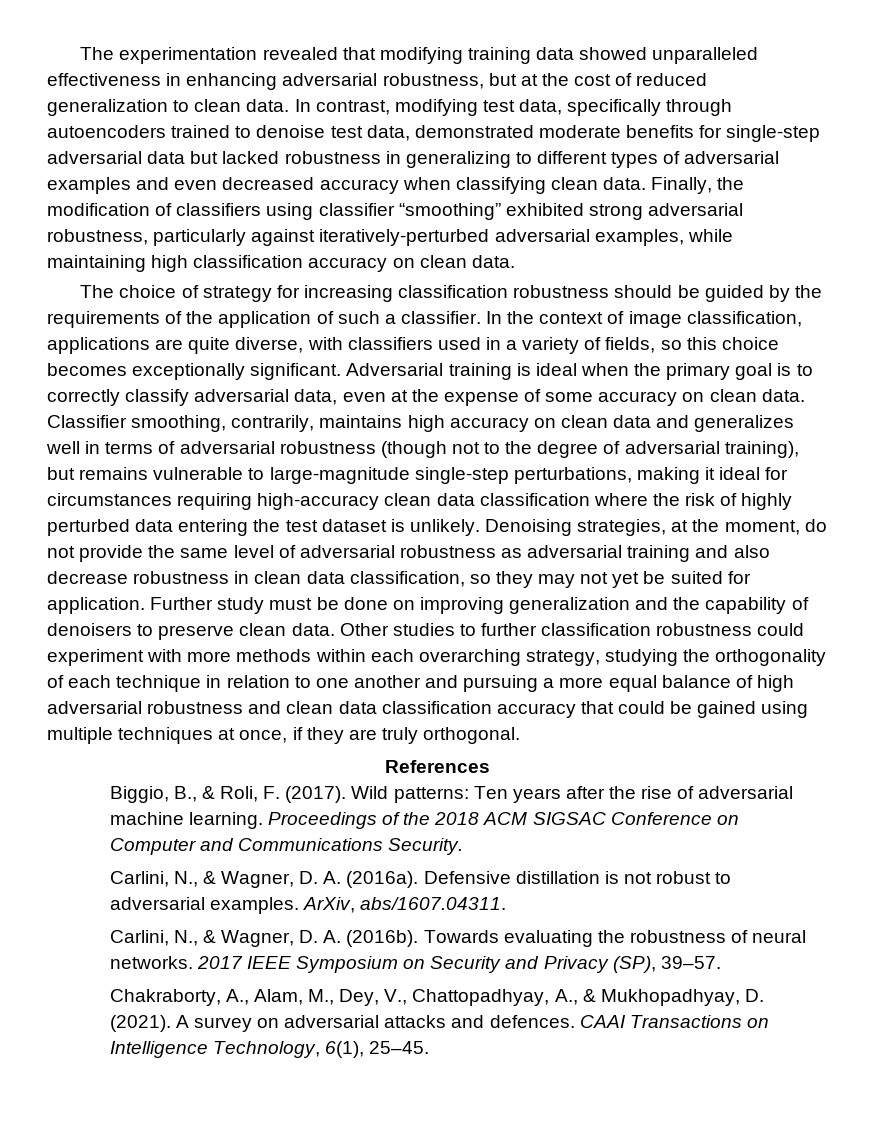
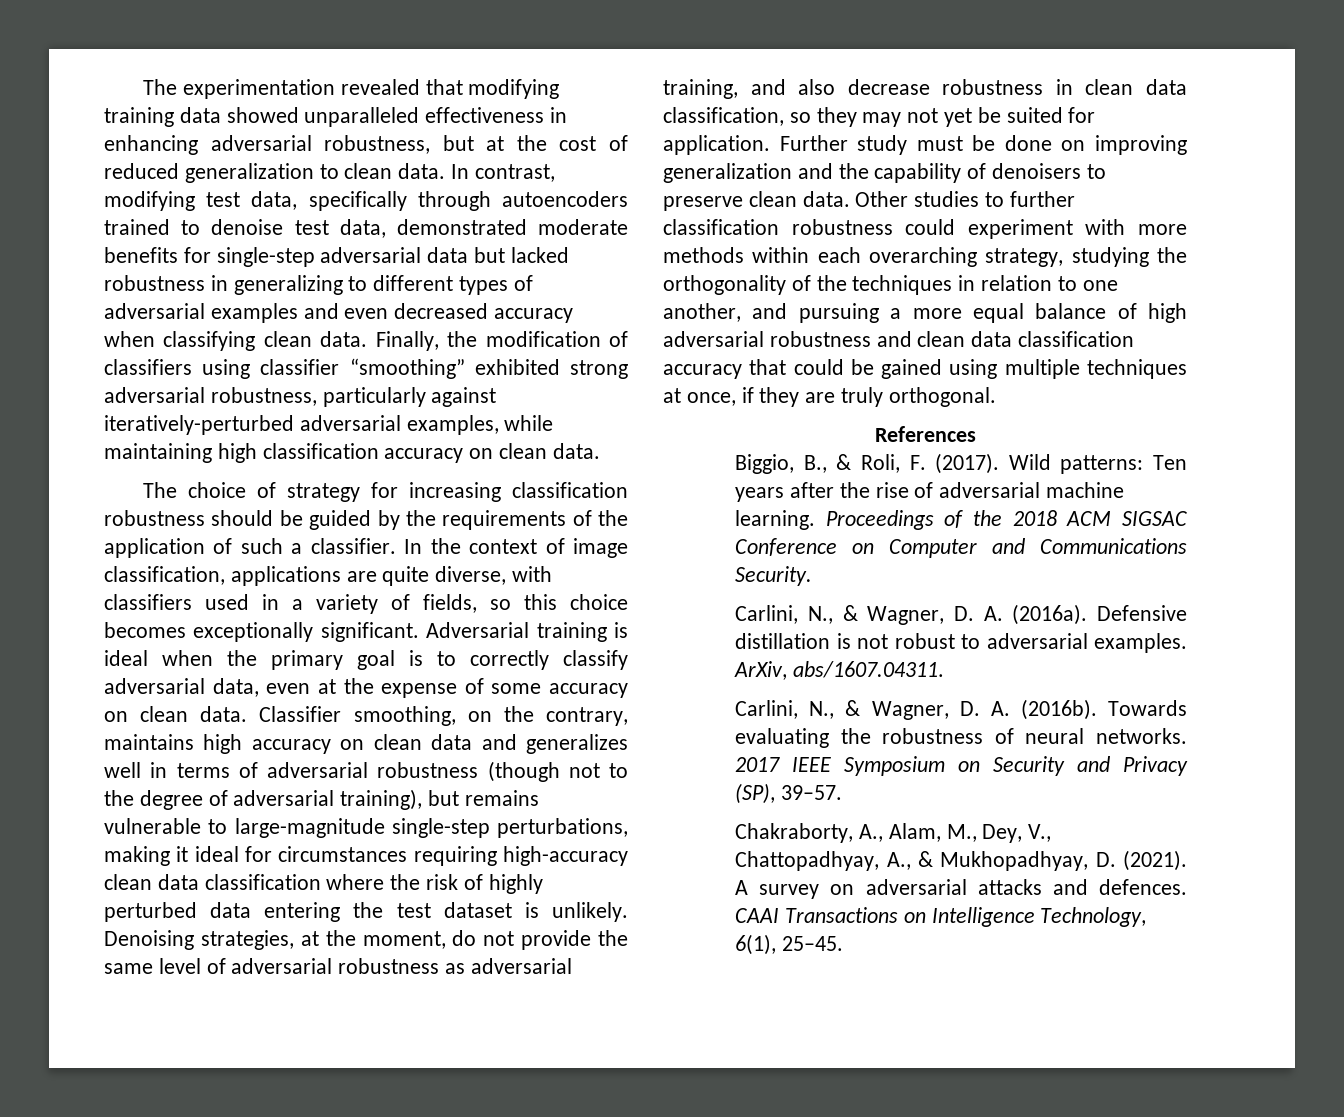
- Classifier smoothing, contrarily, maintains high accuracy on clean data and generalizes well in terms of adversarial robustness (though not to the degree of adversarial training), but remains vulnerable to large-magnitude single-step perturbations, making it ideal for circumstances requiring high-accuracy clean data classification where the risk of highly perturbed data entering the test dataset is unlikely.
+ Classifier smoothing, on the contrary, maintains high accuracy on clean data and generalizes well in terms of adversarial robustness (though not to the degree of adversarial training), but remains vulnerable to large-magnitude single-step perturbations, making it ideal for circumstances requiring high-accuracy clean data classification where the risk of highly perturbed data entering the test dataset is unlikely.
- Denoising strategies, at the moment, do not provide the same level of adversarial robustness as adversarial training and also decrease robustness in clean data classification, so they may not yet be suited for application.
+ Denoising strategies, at the moment, do not provide the same level of adversarial robustness as adversarial training, and also decrease robustness in clean data classification, so they may not yet be suited for application.
- Other studies to further classification robustness could experiment with more methods within each overarching strategy, studying the orthogonality of each technique in relation to one another and pursuing a more equal balance of high adversarial robustness and clean data classification accuracy that could be gained using multiple techniques at once, if they are truly orthogonal.
+ Other studies to further classification robustness could experiment with more methods within each overarching strategy, studying the orthogonality of the techniques in relation to one another, and pursuing a more equal balance of high adversarial robustness and clean data classification accuracy that could be gained using multiple techniques at once, if they are truly orthogonal.

